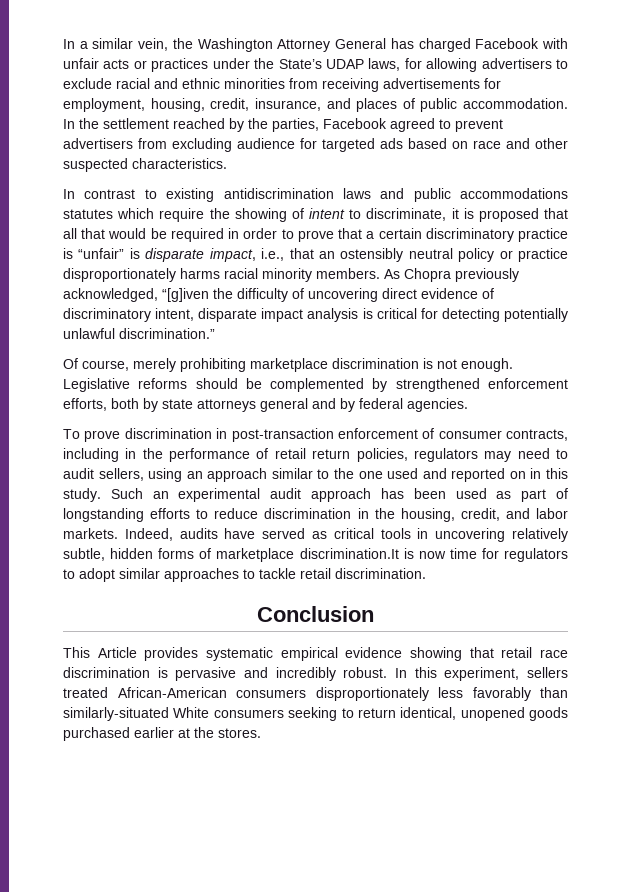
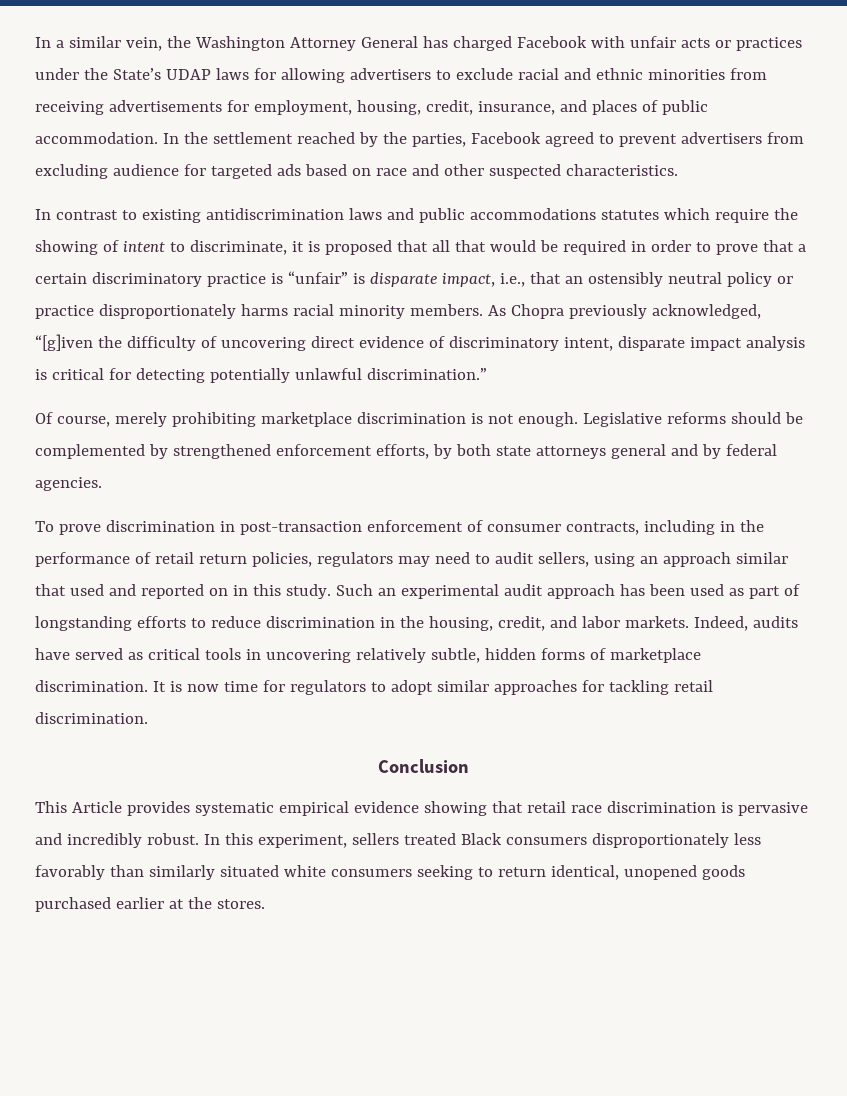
- In a similar vein, the Washington Attorney General has charged Facebook with unfair acts or practices under the State’s UDAP laws, for allowing advertisers to exclude racial and ethnic minorities from receiving advertisements for employment, housing, credit, insurance, and places of public accommodation.
+ In a similar vein, the Washington Attorney General has charged Facebook with unfair acts or practices under the State’s UDAP laws for allowing advertisers to exclude racial and ethnic minorities from receiving advertisements for employment, housing, credit, insurance, and places of public accommodation.
- Legislative reforms should be complemented by strengthened enforcement efforts, both by state attorneys general and by federal agencies.
+ Legislative reforms should be complemented by strengthened enforcement efforts, by both state attorneys general and by federal agencies.
- To prove discrimination in post-transaction enforcement of consumer contracts, including in the performance of retail return policies, regulators may need to audit sellers, using an approach similar to the one used and reported on in this study.
+ To prove discrimination in post-transaction enforcement of consumer contracts, including in the performance of retail return policies, regulators may need to audit sellers, using an approach similar that used and reported on in this study.
- Indeed, audits have served as critical tools in uncovering relatively subtle, hidden forms of marketplace discrimination.It is now time for regulators to adopt similar approaches to tackle retail discrimination.
+ Indeed, audits have served as critical tools in uncovering relatively subtle, hidden forms of marketplace discrimination. It is now time for regulators to adopt similar approaches for tackling retail discrimination.
- In this experiment, sellers treated African-American consumers disproportionately less favorably than similarly-situated White consumers seeking to return identical, unopened goods purchased earlier at the stores.
+ In this experiment, sellers treated Black consumers disproportionately less favorably than similarly situated white consumers seeking to return identical, unopened goods purchased earlier at the stores.

